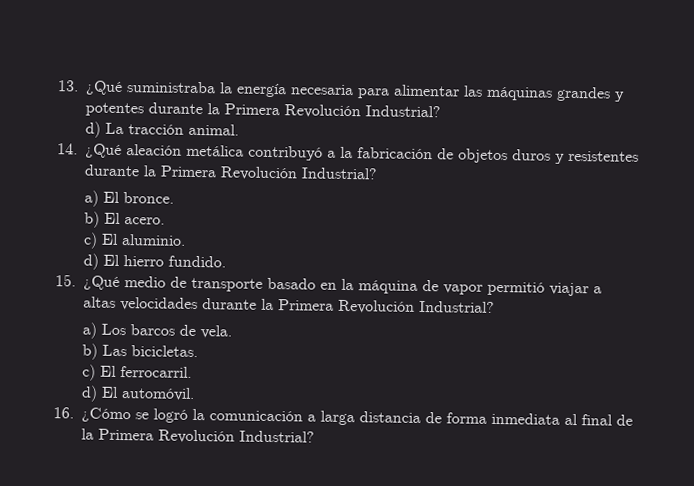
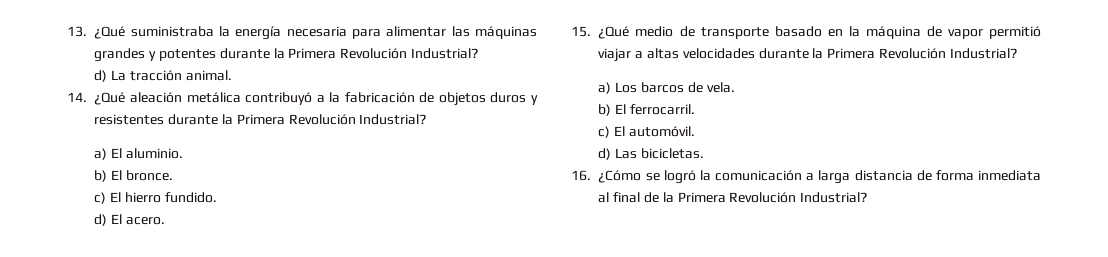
- a) El bronce.
- b) El acero.
- c) El aluminio.
- d) El hierro fundido.
+ a) El aluminio.
+ b) El bronce.
+ c) El hierro fundido.
+ d) El acero.
- b) Las bicicletas.
- c) El ferrocarril.
- d) El automóvil.
+ b) El ferrocarril.
+ c) El automóvil.
+ d) Las bicicletas.

